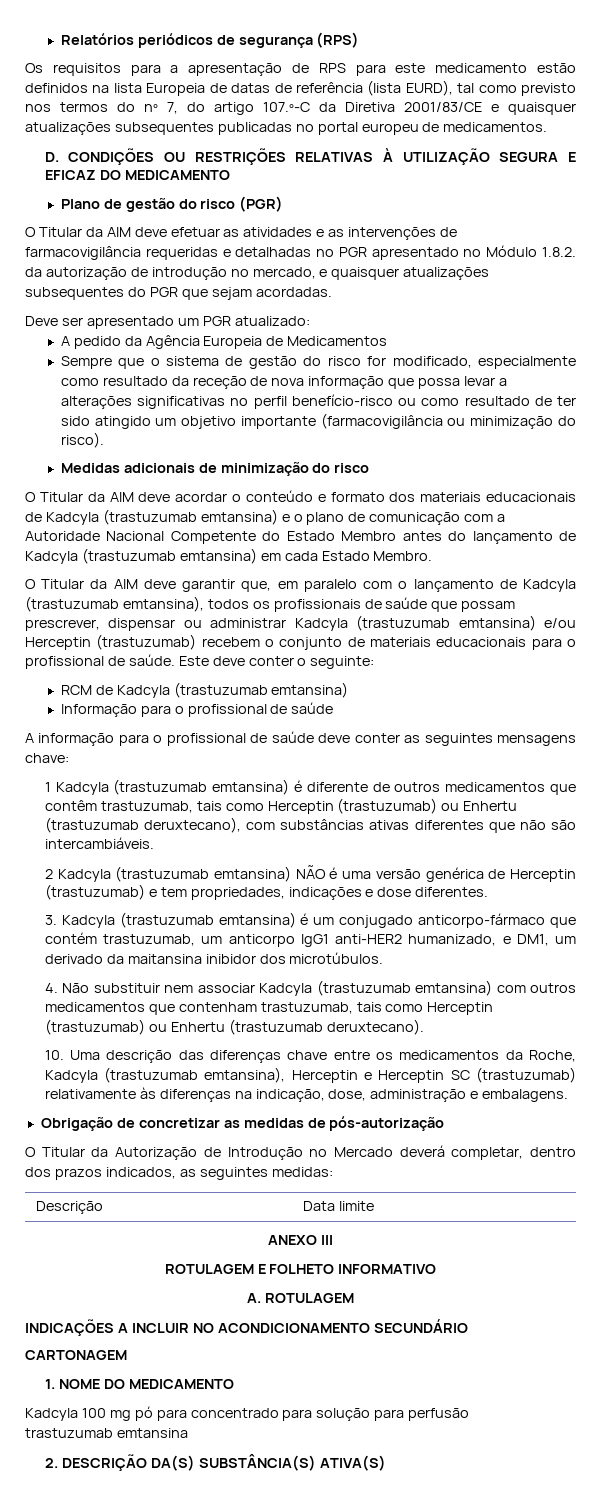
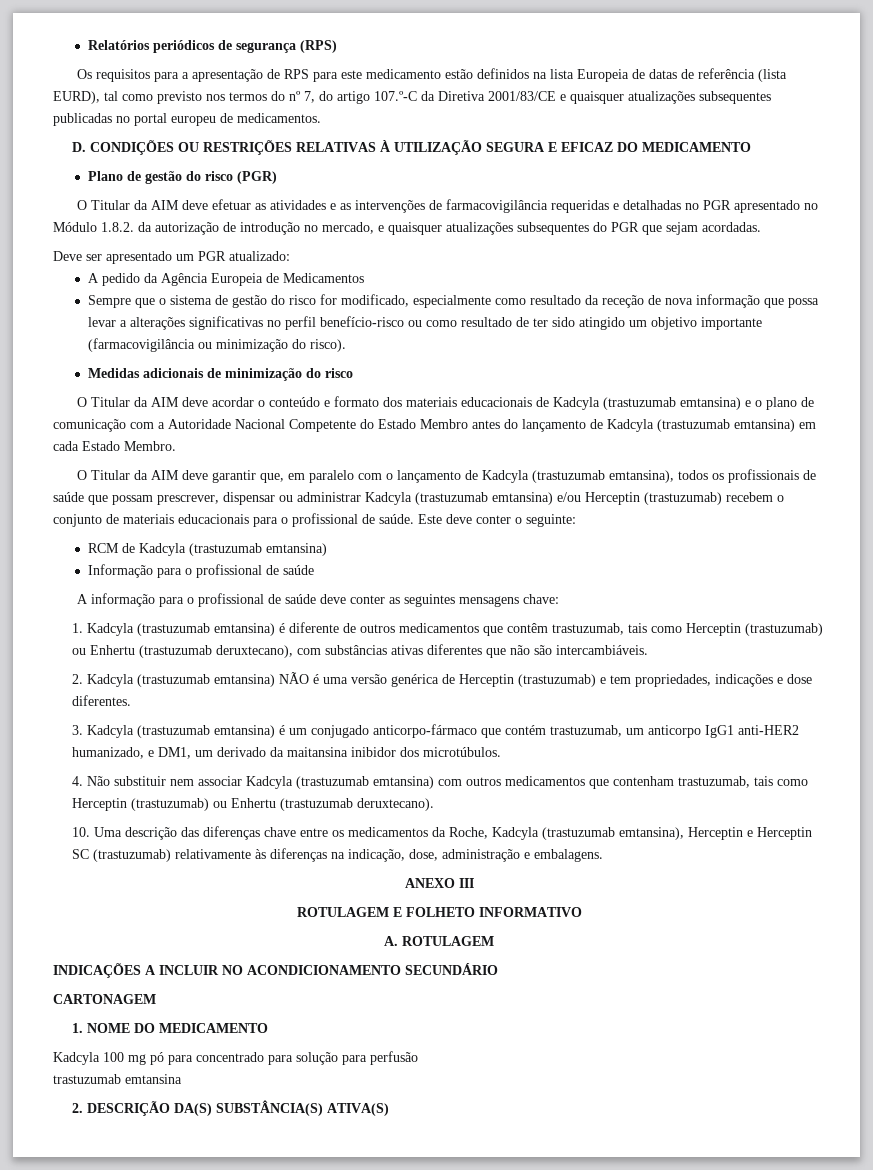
- 1 Kadcyla (trastuzumab emtansina) é diferente de outros medicamentos que contêm trastuzumab, tais como Herceptin (trastuzumab) ou Enhertu (trastuzumab deruxtecano), com substâncias ativas diferentes que não são intercambiáveis.
+ 1. Kadcyla (trastuzumab emtansina) é diferente de outros medicamentos que contêm trastuzumab, tais como Herceptin (trastuzumab) ou Enhertu (trastuzumab deruxtecano), com substâncias ativas diferentes que não são intercambiáveis.
- 2 Kadcyla (trastuzumab emtansina) NÃO é uma versão genérica de Herceptin (trastuzumab) e tem propriedades, indicações e dose diferentes.
+ 2. Kadcyla (trastuzumab emtansina) NÃO é uma versão genérica de Herceptin (trastuzumab) e tem propriedades, indicações e dose diferentes.
- Obrigação de concretizar as medidas de pós-autorização
- O Titular da Autorização de Introdução no Mercado deverá completar, dentro dos prazos indicados, as seguintes medidas:
- Descrição | Data limite

